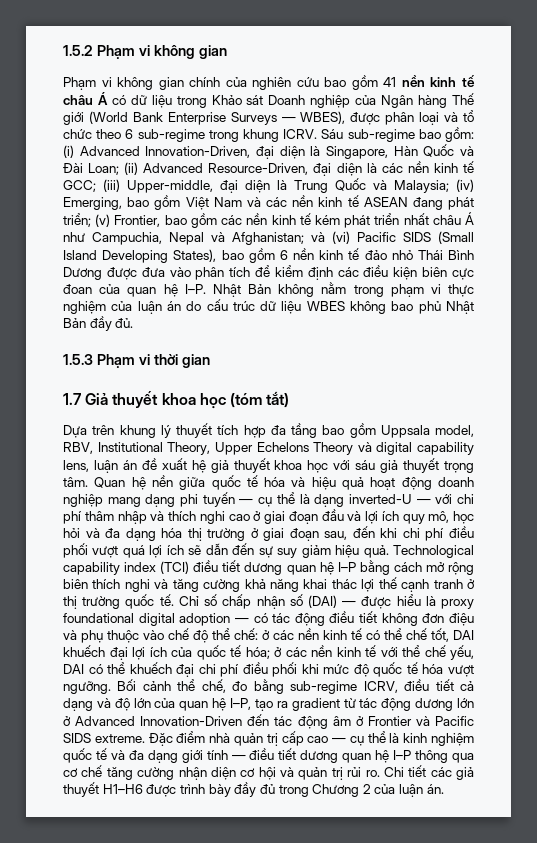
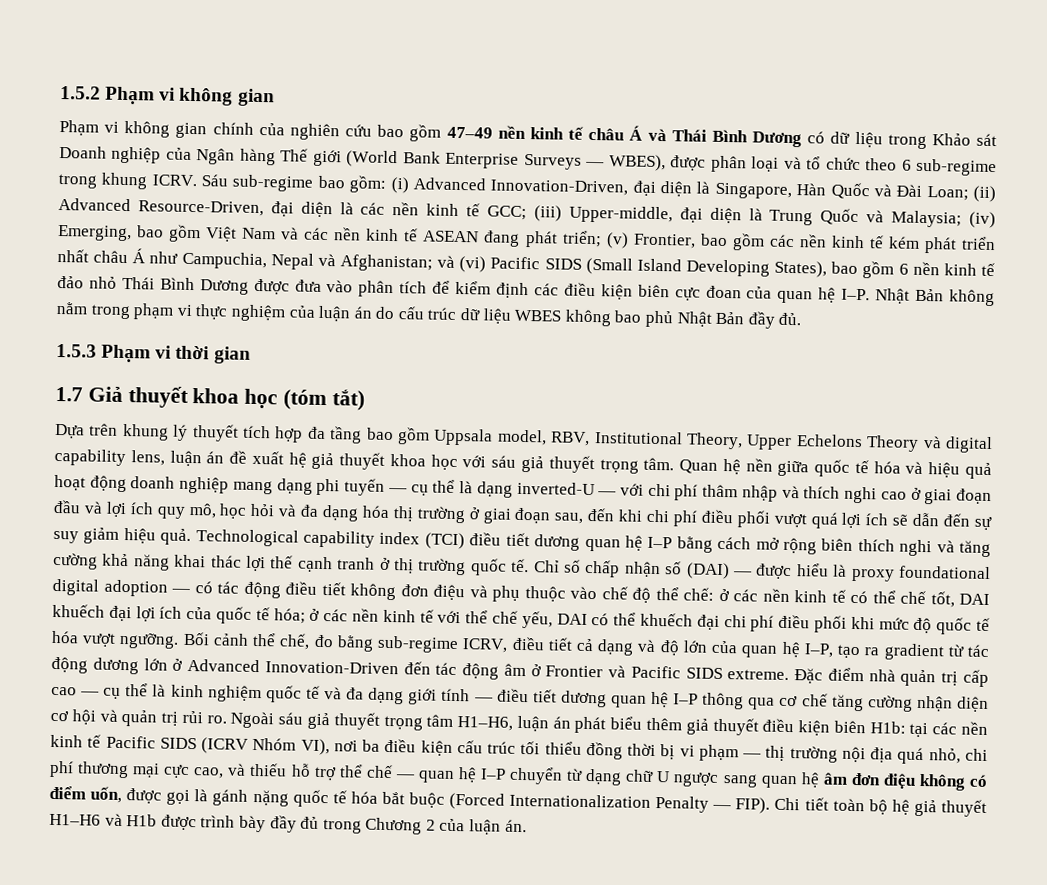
- Phạm vi không gian chính của nghiên cứu bao gồm 41 nền kinh tế châu Á có dữ liệu trong Khảo sát Doanh nghiệp của Ngân hàng Thế giới (World Bank Enterprise Surveys — WBES), được phân loại và tổ chức theo 6 sub-regime trong khung ICRV.
+ Phạm vi không gian chính của nghiên cứu bao gồm 47–49 nền kinh tế châu Á và Thái Bình Dương có dữ liệu trong Khảo sát Doanh nghiệp của Ngân hàng Thế giới (World Bank Enterprise Surveys — WBES), được phân loại và tổ chức theo 6 sub-regime trong khung ICRV.
- Chi tiết các giả thuyết H1–H6 được trình bày đầy đủ trong Chương 2 của luận án.
+ Ngoài sáu giả thuyết trọng tâm H1–H6, luận án phát biểu thêm giả thuyết điều kiện biên H1b: tại các nền kinh tế Pacific SIDS (ICRV Nhóm VI), nơi ba điều kiện cấu trúc tối thiểu đồng thời bị vi phạm — thị trường nội địa quá nhỏ, chi phí thương mại cực cao, và thiếu hỗ trợ thể chế — quan hệ I–P chuyển từ dạng chữ U ngược sang quan hệ âm đơn điệu không có điểm uốn, được gọi là gánh nặng quốc tế hóa bắt buộc (Forced Internationalization Penalty — FIP). Chi tiết toàn bộ hệ giả thuyết H1–H6 và H1b được trình bày đầy đủ trong Chương 2 của luận án.

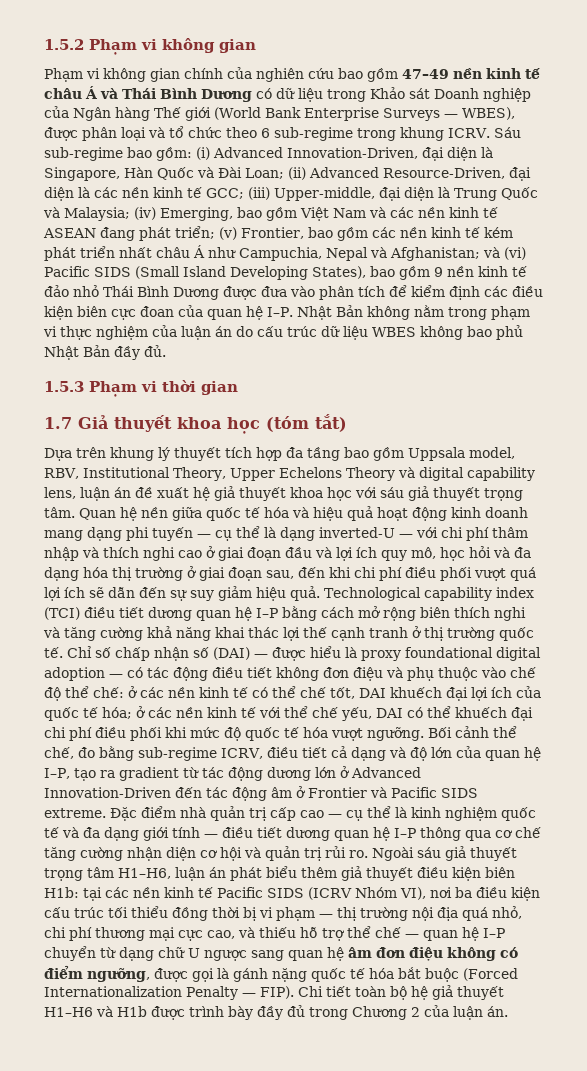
- và (vi) Pacific SIDS (Small Island Developing States), bao gồm 6 nền kinh tế đảo nhỏ Thái Bình Dương được đưa vào phân tích để kiểm định các điều kiện biên cực đoan của quan hệ I–P. Nhật Bản không nằm trong phạm vi thực nghiệm của luận án do cấu trúc dữ liệu WBES không bao phủ Nhật Bản đầy đủ.
+ và (vi) Pacific SIDS (Small Island Developing States), bao gồm 9 nền kinh tế đảo nhỏ Thái Bình Dương được đưa vào phân tích để kiểm định các điều kiện biên cực đoan của quan hệ I–P. Nhật Bản không nằm trong phạm vi thực nghiệm của luận án do cấu trúc dữ liệu WBES không bao phủ Nhật Bản đầy đủ.
- Quan hệ nền giữa quốc tế hóa và hiệu quả hoạt động doanh nghiệp mang dạng phi tuyến — cụ thể là dạng inverted-U — với chi phí thâm nhập và thích nghi cao ở giai đoạn đầu và lợi ích quy mô, học hỏi và đa dạng hóa thị trường ở giai đoạn sau, đến khi chi phí điều phối vượt quá lợi ích sẽ dẫn đến sự suy giảm hiệu quả.
+ Quan hệ nền giữa quốc tế hóa và hiệu quả hoạt động kinh doanh mang dạng phi tuyến — cụ thể là dạng inverted-U — với chi phí thâm nhập và thích nghi cao ở giai đoạn đầu và lợi ích quy mô, học hỏi và đa dạng hóa thị trường ở giai đoạn sau, đến khi chi phí điều phối vượt quá lợi ích sẽ dẫn đến sự suy giảm hiệu quả.
- tại các nền kinh tế Pacific SIDS (ICRV Nhóm VI), nơi ba điều kiện cấu trúc tối thiểu đồng thời bị vi phạm — thị trường nội địa quá nhỏ, chi phí thương mại cực cao, và thiếu hỗ trợ thể chế — quan hệ I–P chuyển từ dạng chữ U ngược sang quan hệ âm đơn điệu không có điểm uốn, được gọi là gánh nặng quốc tế hóa bắt buộc (Forced Internationalization Penalty — FIP).
+ tại các nền kinh tế Pacific SIDS (ICRV Nhóm VI), nơi ba điều kiện cấu trúc tối thiểu đồng thời bị vi phạm — thị trường nội địa quá nhỏ, chi phí thương mại cực cao, và thiếu hỗ trợ thể chế — quan hệ I–P chuyển từ dạng chữ U ngược sang quan hệ âm đơn điệu không có điểm ngưỡng, được gọi là gánh nặng quốc tế hóa bắt buộc (Forced Internationalization Penalty — FIP).

